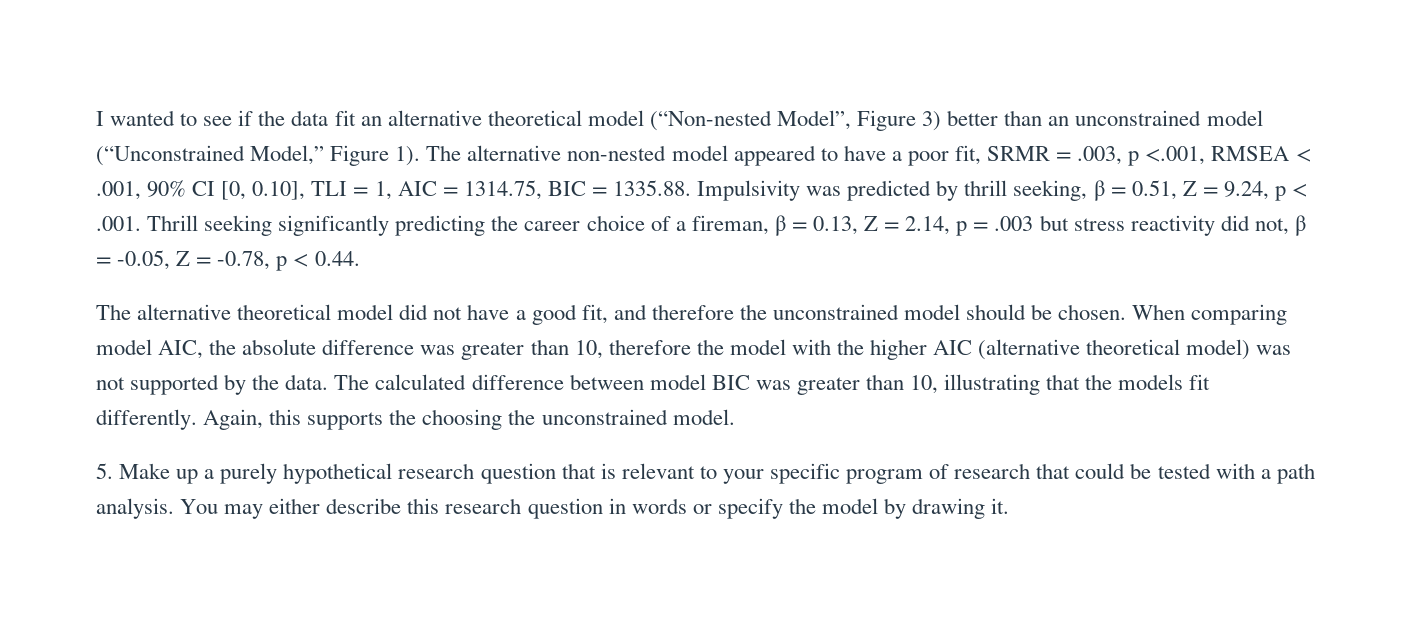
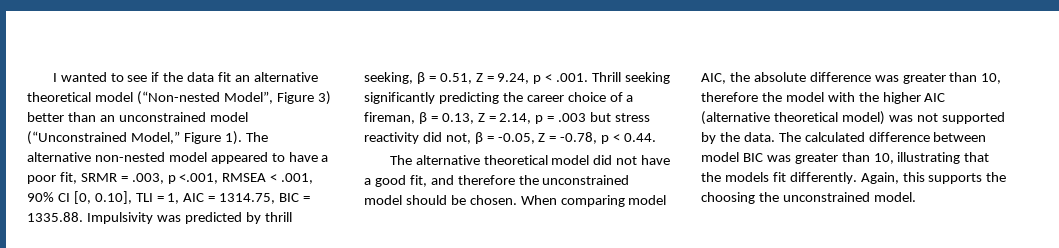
- 5. Make up a purely hypothetical research question that is relevant to your specific program of research that could be tested with a path analysis. You may either describe this research question in words or specify the model by drawing it.

